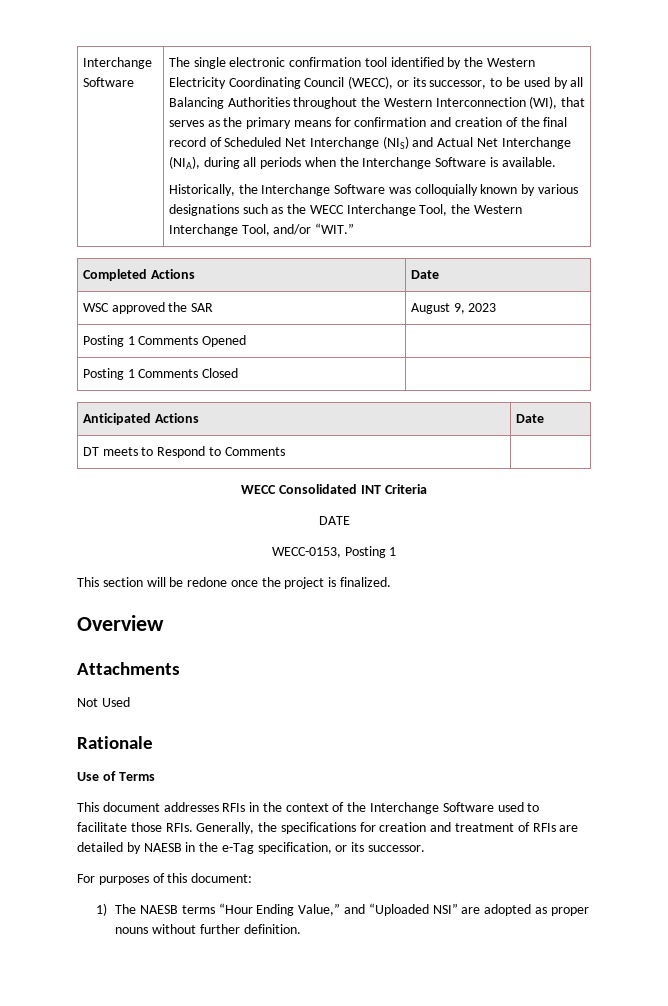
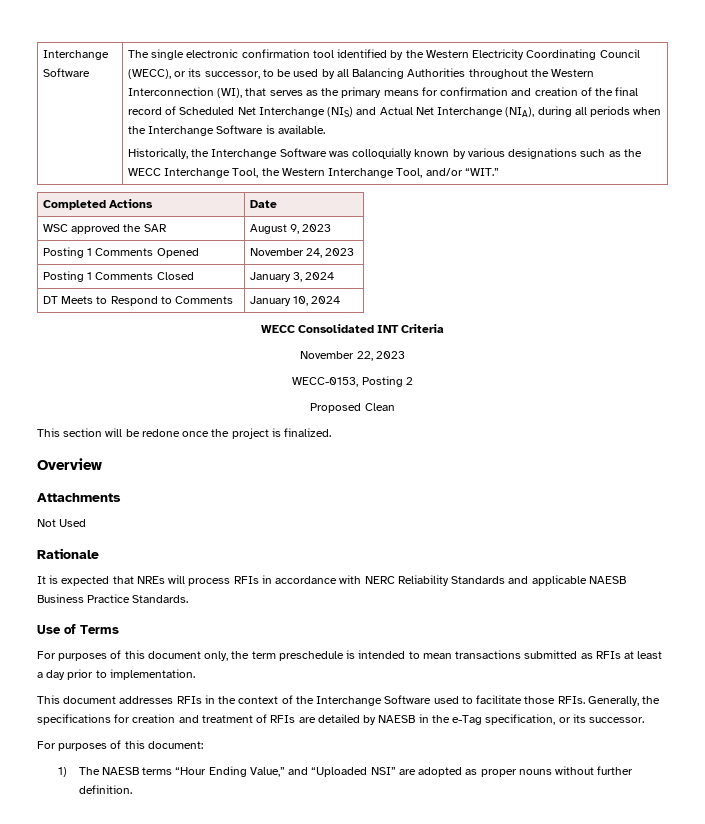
- Posting 1 Comments Opened |
+ Posting 1 Comments Opened | November 24, 2023
- Posting 1 Comments Closed |
- Anticipated Actions | Date
+ Posting 1 Comments Closed | January 3, 2024
- DT meets to Respond to Comments |
+ DT Meets to Respond to Comments | January 10, 2024
- DATE
+ November 22, 2023
- WECC-0153, Posting 1
+ WECC-0153, Posting 2
+ Proposed Clean
+ It is expected that NREs will process RFIs in accordance with NERC Reliability Standards and applicable NAESB Business Practice Standards.
  Use of Terms
+ For purposes of this document only, the term preschedule is intended to mean transactions submitted as RFIs at least a day prior to implementation.

